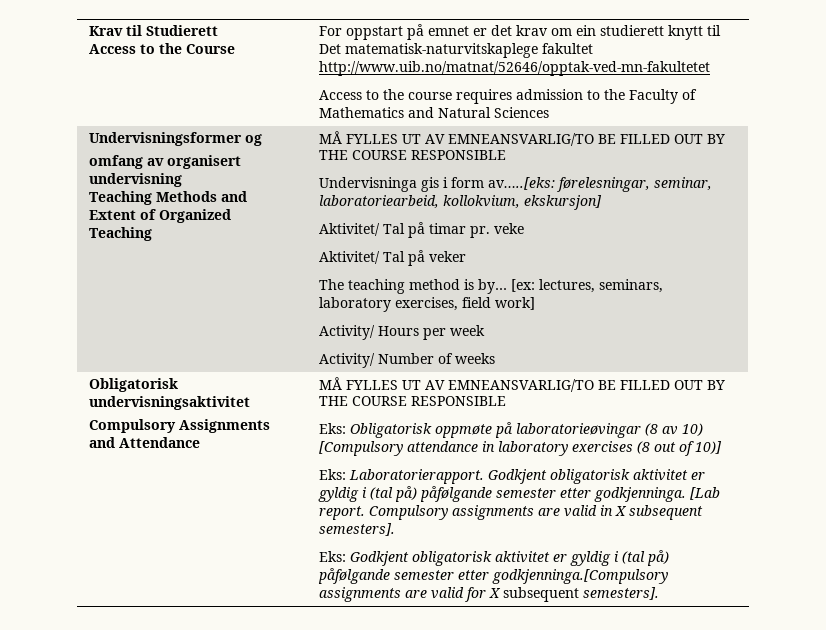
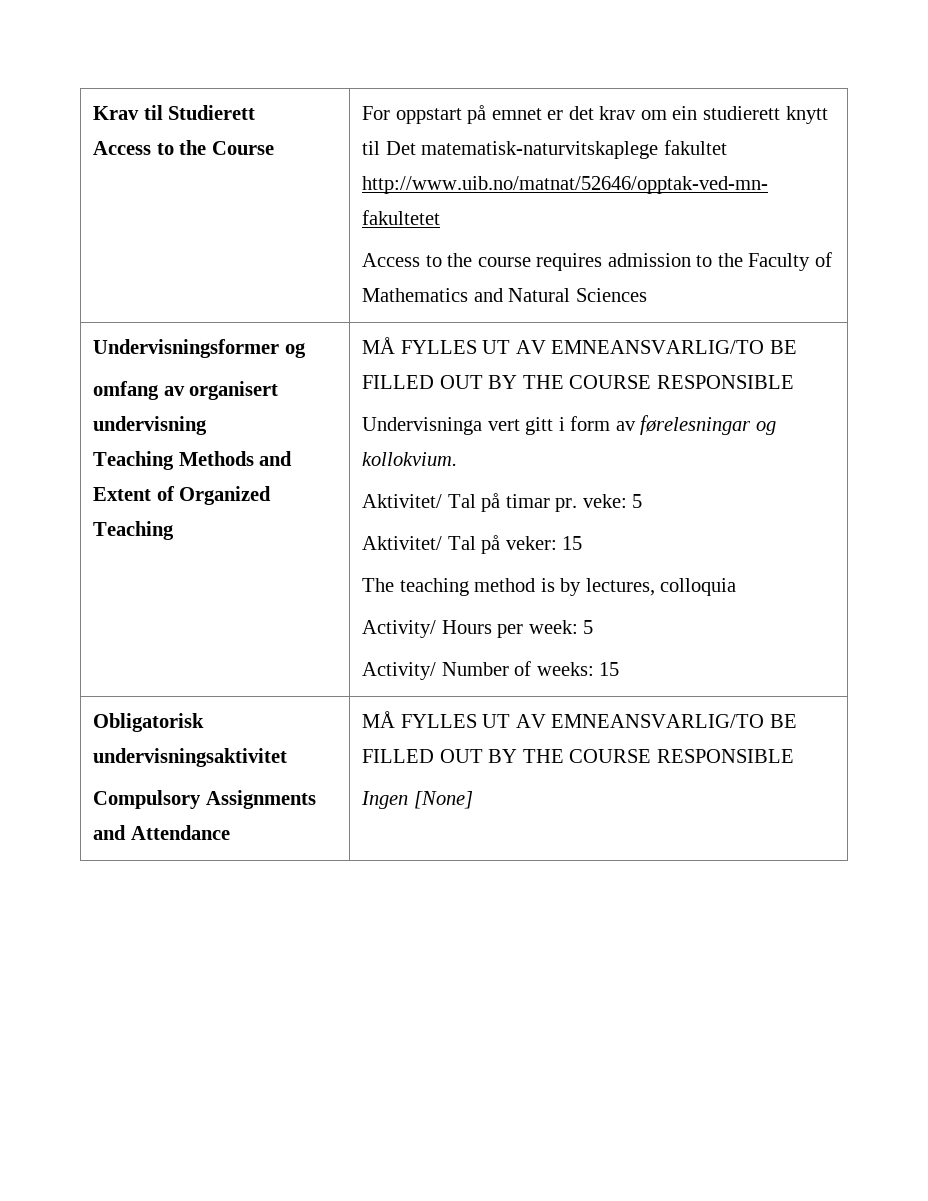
- Undervisninga gis i form av…..[eks: førelesningar, seminar, laboratoriearbeid, kollokvium, ekskursjon]
+ Undervisninga vert gitt i form av førelesningar og kollokvium.
- Aktivitet/ Tal på timar pr. veke
- Aktivitet/ Tal på veker
+ Aktivitet/ Tal på timar pr. veke: 5
+ Aktivitet/ Tal på veker: 15
- The teaching method is by… [ex: lectures, seminars, laboratory exercises, field work]
+ The teaching method is by lectures, colloquia
- Activity/ Hours per week
+ Activity/ Hours per week: 5
- Activity/ Number of weeks
+ Activity/ Number of weeks: 15
- Eks: Obligatorisk oppmøte på laboratorieøvingar (8 av 10) [Compulsory attendance in laboratory exercises (8 out of 10)]
- Eks: Laboratorierapport. Godkjent obligatorisk aktivitet er gyldig i (tal på) påfølgande semester etter godkjenninga. [Lab report. Compulsory assignments are valid in X subsequent semesters].
- Eks: Godkjent obligatorisk aktivitet er gyldig i (tal på) påfølgande semester etter godkjenninga.[Compulsory assignments are valid for X subsequent semesters].
+ Ingen [None]

